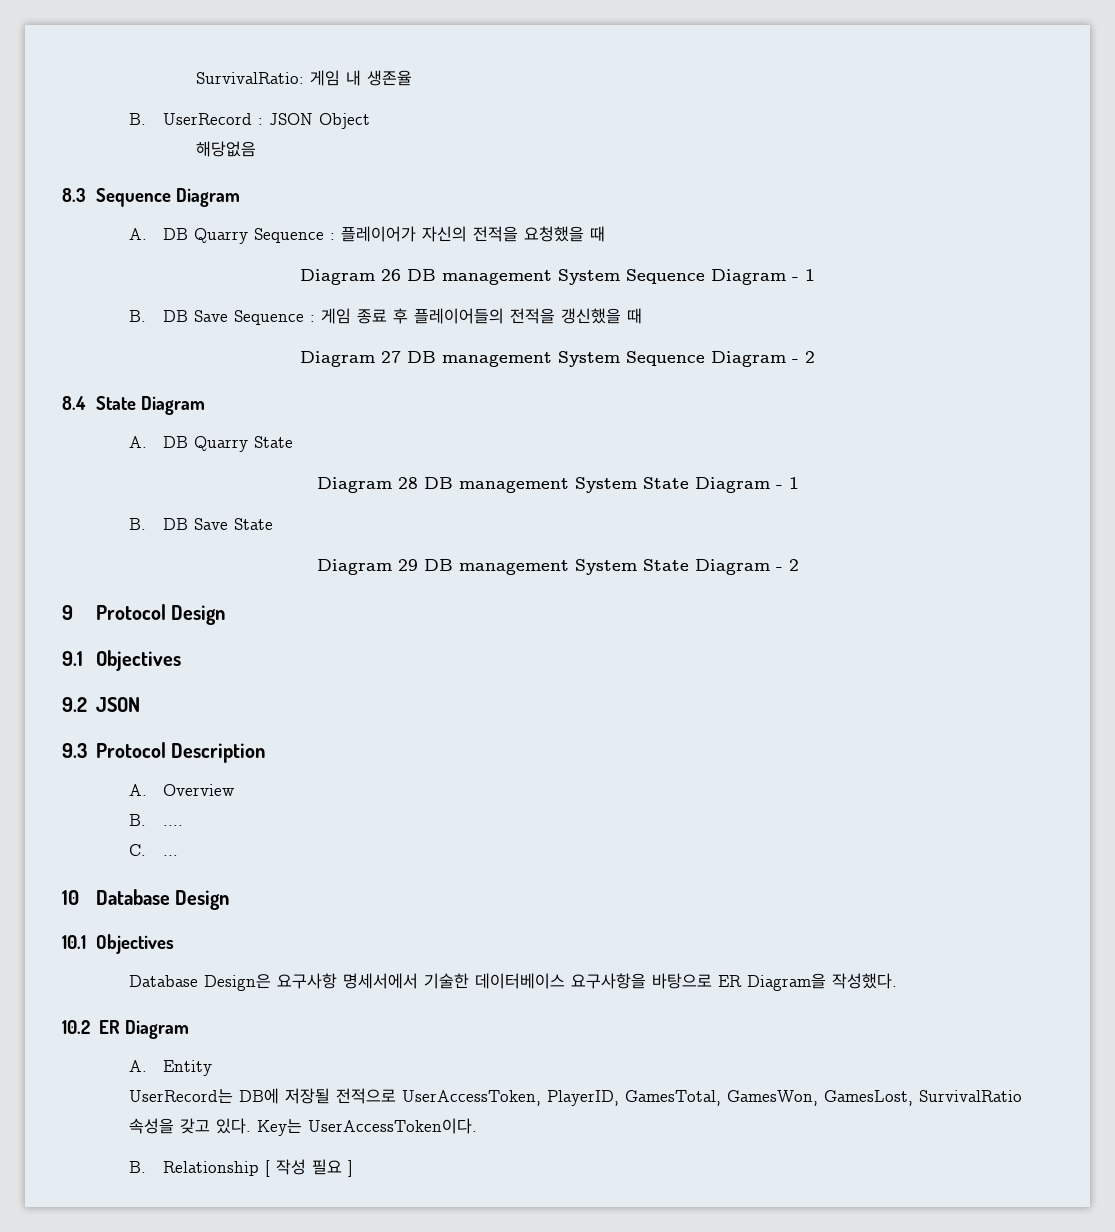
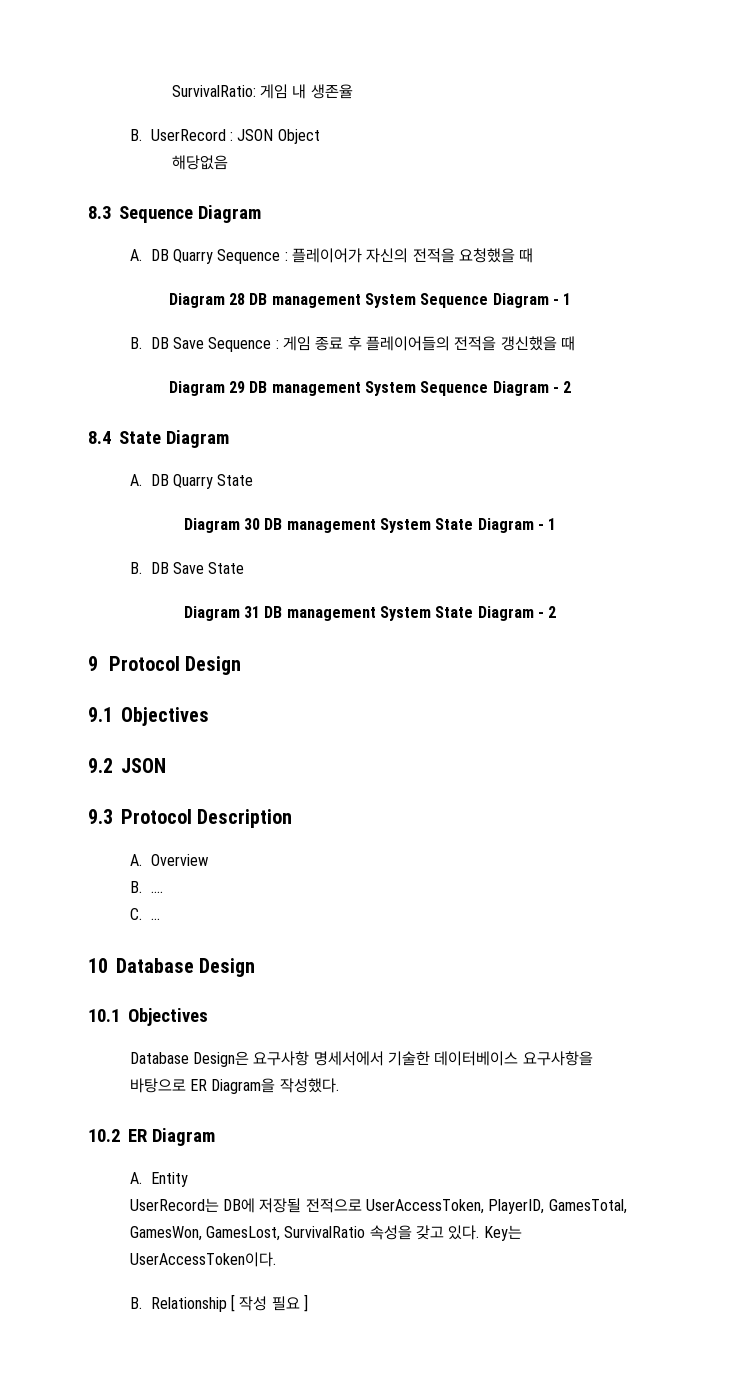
- Diagram 26 DB management System Sequence Diagram - 1
+ Diagram 28 DB management System Sequence Diagram - 1
- Diagram 27 DB management System Sequence Diagram - 2
+ Diagram 29 DB management System Sequence Diagram - 2
- Diagram 28 DB management System State Diagram - 1
+ Diagram 30 DB management System State Diagram - 1
- Diagram 29 DB management System State Diagram - 2
+ Diagram 31 DB management System State Diagram - 2

